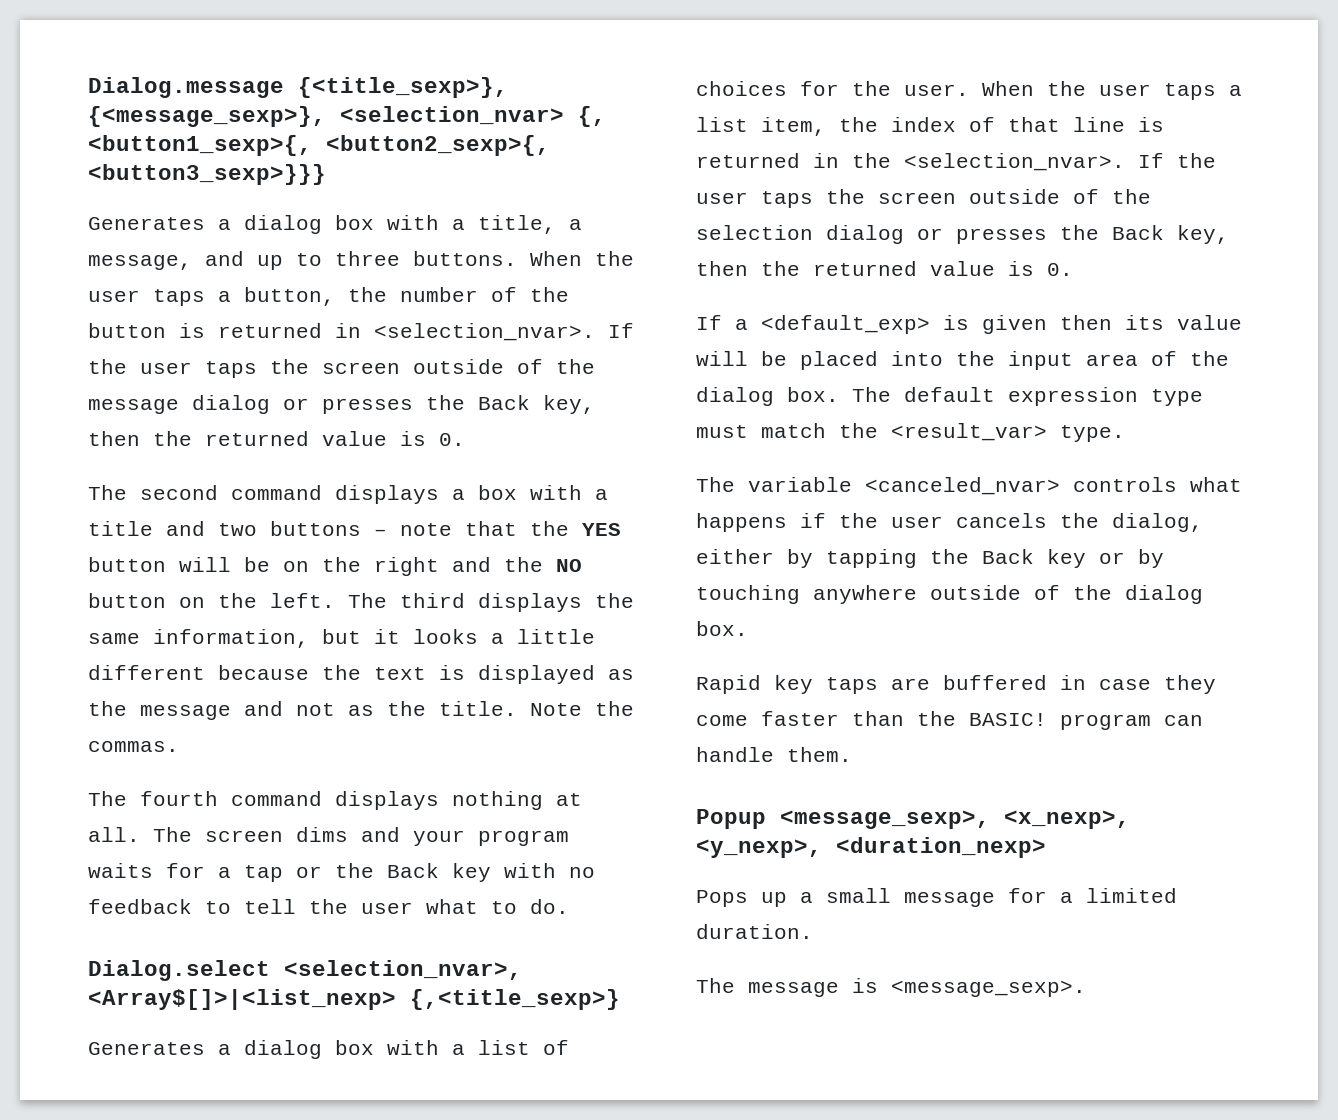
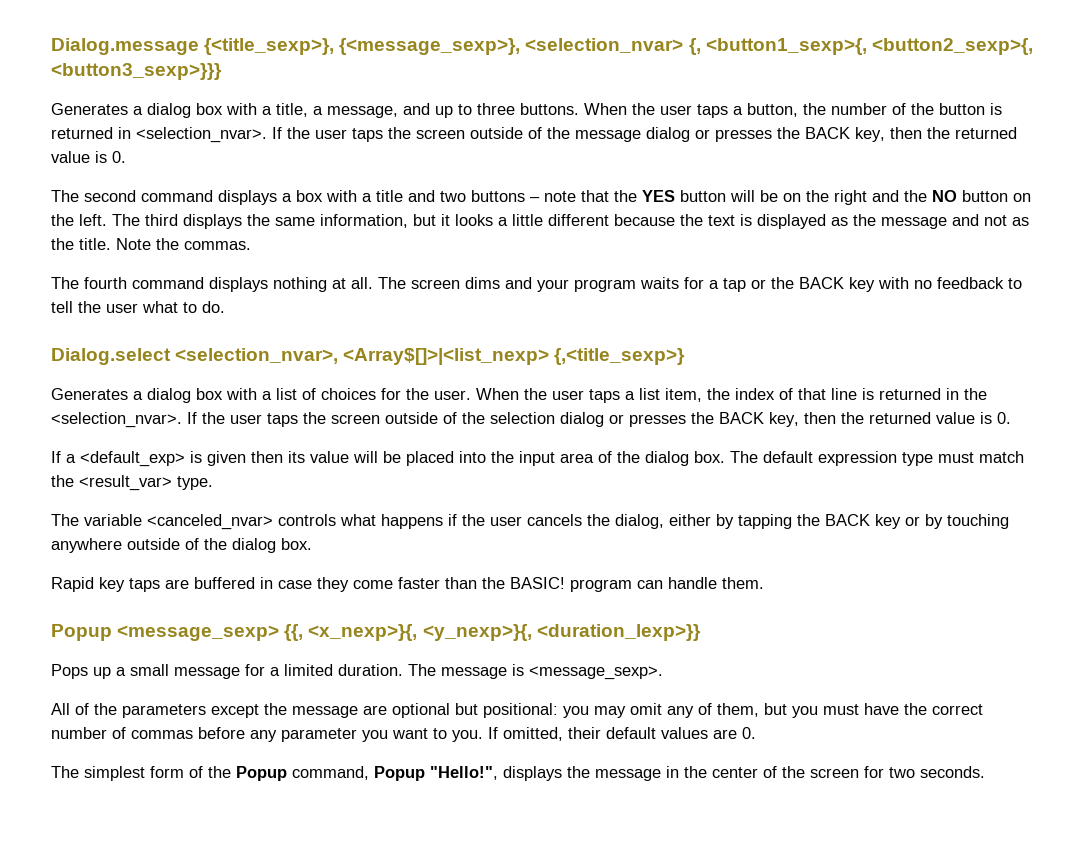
- If the user taps the screen outside of the message dialog or presses the Back key, then the returned value is 0.
+ If the user taps the screen outside of the message dialog or presses the BACK key, then the returned value is 0.
- The screen dims and your program waits for a tap or the Back key with no feedback to tell the user what to do.
+ The screen dims and your program waits for a tap or the BACK key with no feedback to tell the user what to do.
- If the user taps the screen outside of the selection dialog or presses the Back key, then the returned value is 0.
+ If the user taps the screen outside of the selection dialog or presses the BACK key, then the returned value is 0.
- The variable <canceled_nvar> controls what happens if the user cancels the dialog, either by tapping the Back key or by touching anywhere outside of the dialog box.
+ The variable <canceled_nvar> controls what happens if the user cancels the dialog, either by tapping the BACK key or by touching anywhere outside of the dialog box.
- Popup <message_sexp>, <x_nexp>, <y_nexp>, <duration_nexp>
+ Popup <message_sexp> {{, <x_nexp>}{, <y_nexp>}{, <duration_lexp>}}
- Pops up a small message for a limited duration.
- The message is <message_sexp>.
+ Pops up a small message for a limited duration. The message is <message_sexp>.
+ All of the parameters except the message are optional but positional: you may omit any of them, but you must have the correct number of commas before any parameter you want to you. If omitted, their default values are 0.
+ The simplest form of the Popup command, Popup "Hello!", displays the message in the center of the screen for two seconds.

